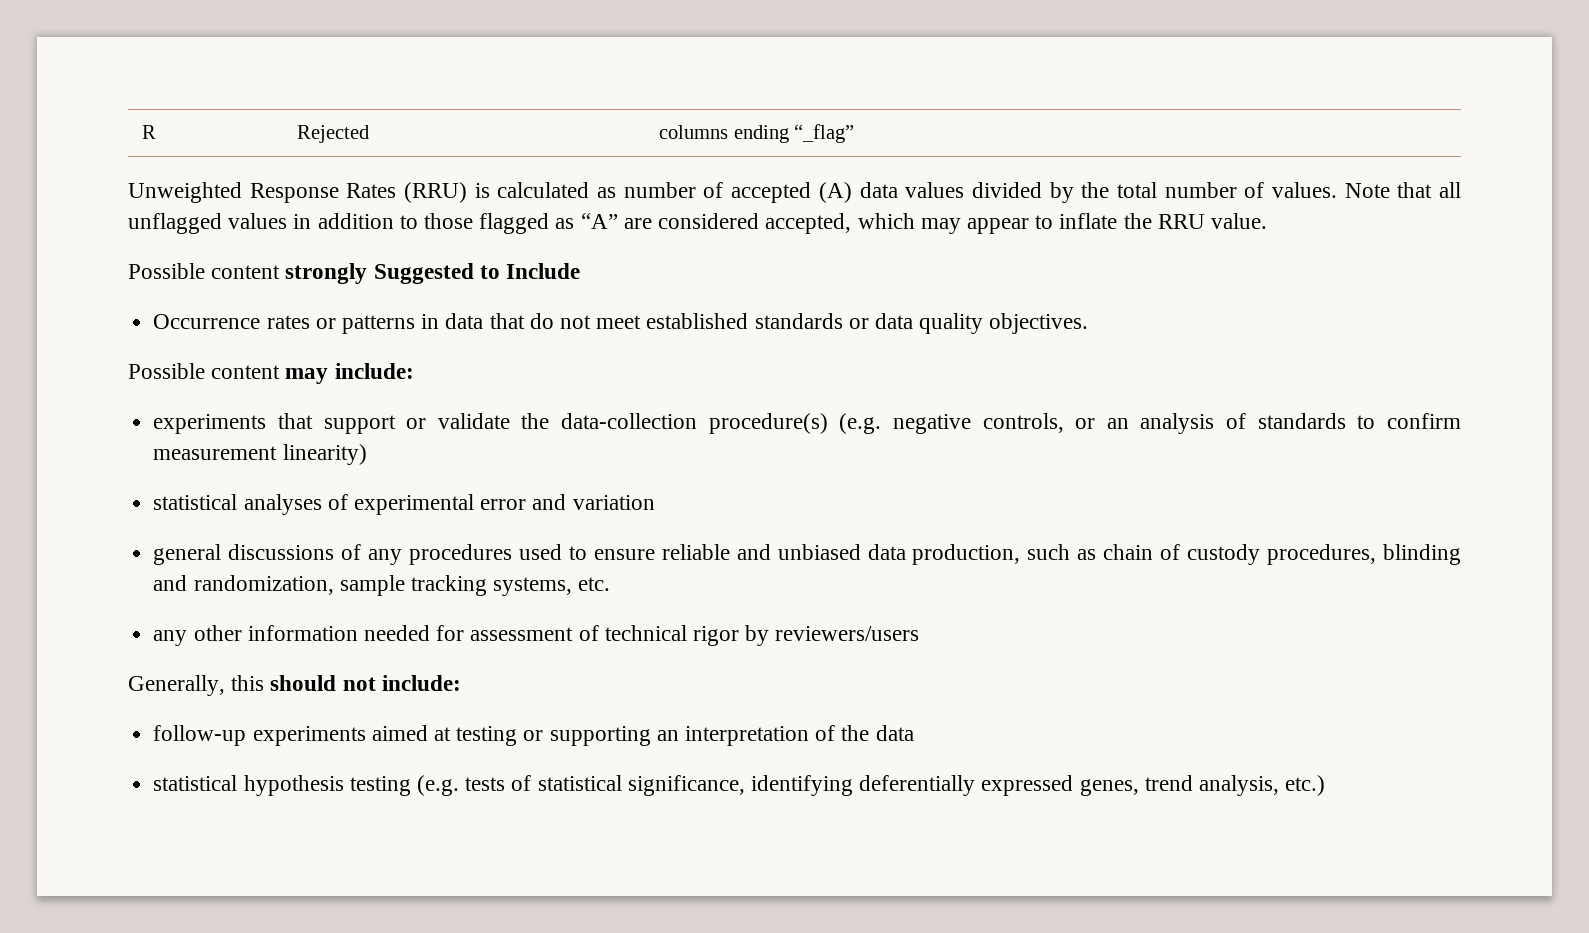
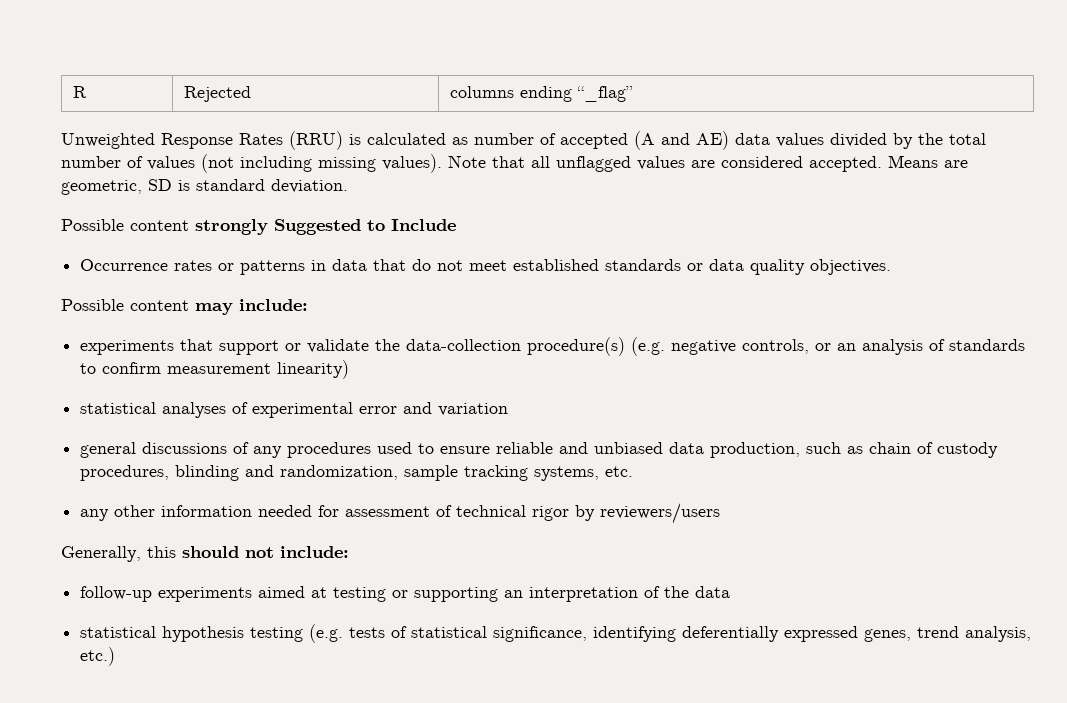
- Unweighted Response Rates (RRU) is calculated as number of accepted (A) data values divided by the total number of values.
+ Unweighted Response Rates (RRU) is calculated as number of accepted (A and AE) data values divided by the total number of values (not including missing values).
- Note that all unflagged values in addition to those flagged as “A” are considered accepted, which may appear to inflate the RRU value.
+ Note that all unflagged values are considered accepted. Means are geometric, SD is standard deviation.

